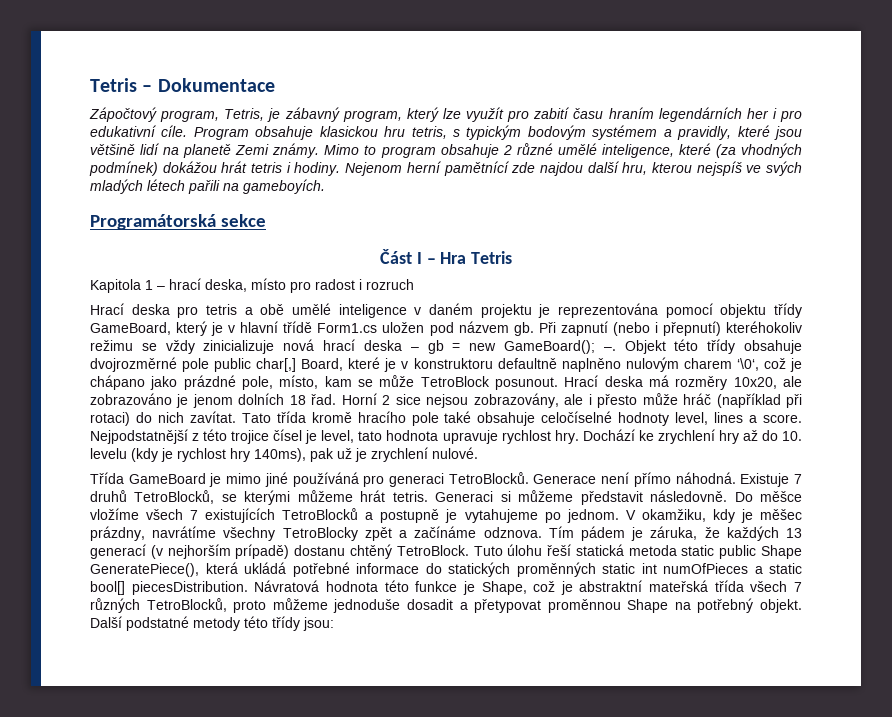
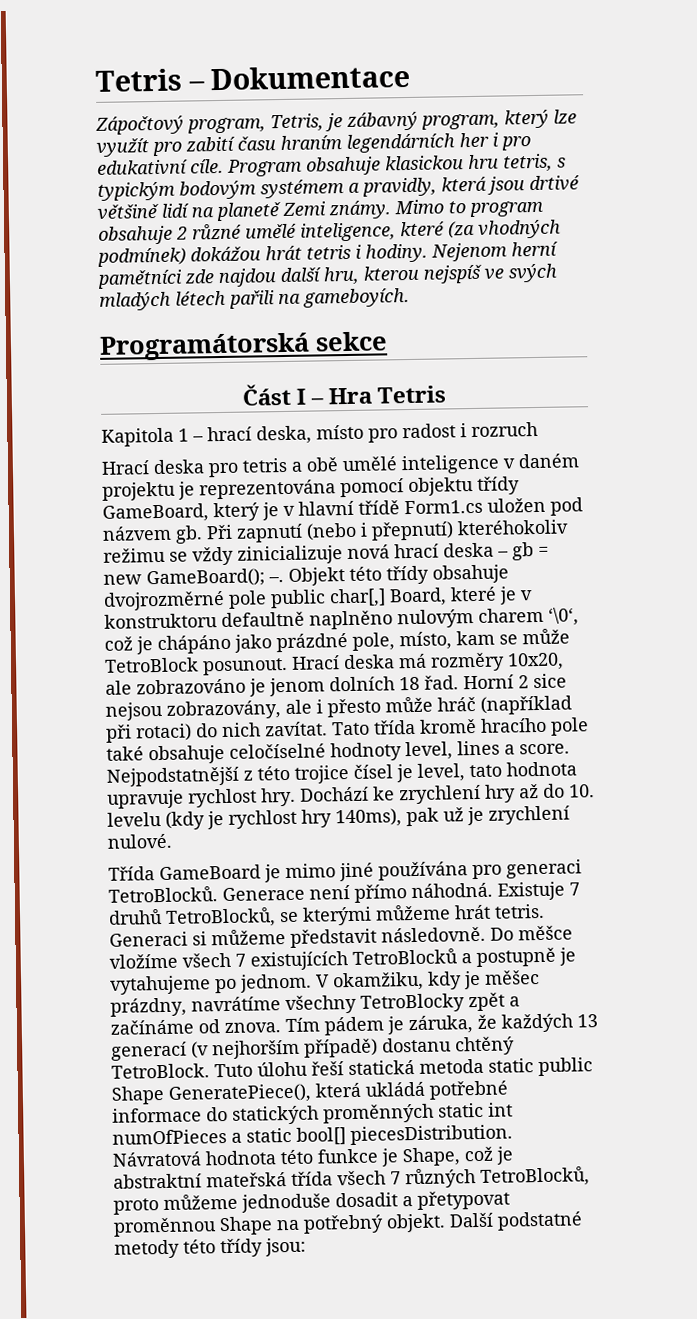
- Program obsahuje klasickou hru tetris, s typickým bodovým systémem a pravidly, které jsou většině lidí na planetě Zemi známy.
+ Program obsahuje klasickou hru tetris, s typickým bodovým systémem a pravidly, která jsou drtivé většině lidí na planetě Zemi známy.
- Nejenom herní pamětnící zde najdou další hru, kterou nejspíš ve svých mladých létech pařili na gameboyích.
+ Nejenom herní pamětníci zde najdou další hru, kterou nejspíš ve svých mladých létech pařili na gameboyích.
- Objekt této třídy obsahuje dvojrozměrné pole public char[,] Board, které je v konstruktoru defaultně naplněno nulovým charem ‘\0‘, což je chápano jako prázdné pole, místo, kam se může TetroBlock posunout.
+ Objekt této třídy obsahuje dvojrozměrné pole public char[,] Board, které je v konstruktoru defaultně naplněno nulovým charem ‘\0‘, což je chápáno jako prázdné pole, místo, kam se může TetroBlock posunout.
- Třída GameBoard je mimo jiné používáná pro generaci TetroBlocků.
+ Třída GameBoard je mimo jiné používána pro generaci TetroBlocků.
- V okamžiku, kdy je měšec prázdny, navrátíme všechny TetroBlocky zpět a začínáme odznova.
+ V okamžiku, kdy je měšec prázdny, navrátíme všechny TetroBlocky zpět a začínáme od znova.
- Tím pádem je záruka, že každých 13 generací (v nejhorším prípadě) dostanu chtěný TetroBlock.
+ Tím pádem je záruka, že každých 13 generací (v nejhorším případě) dostanu chtěný TetroBlock.

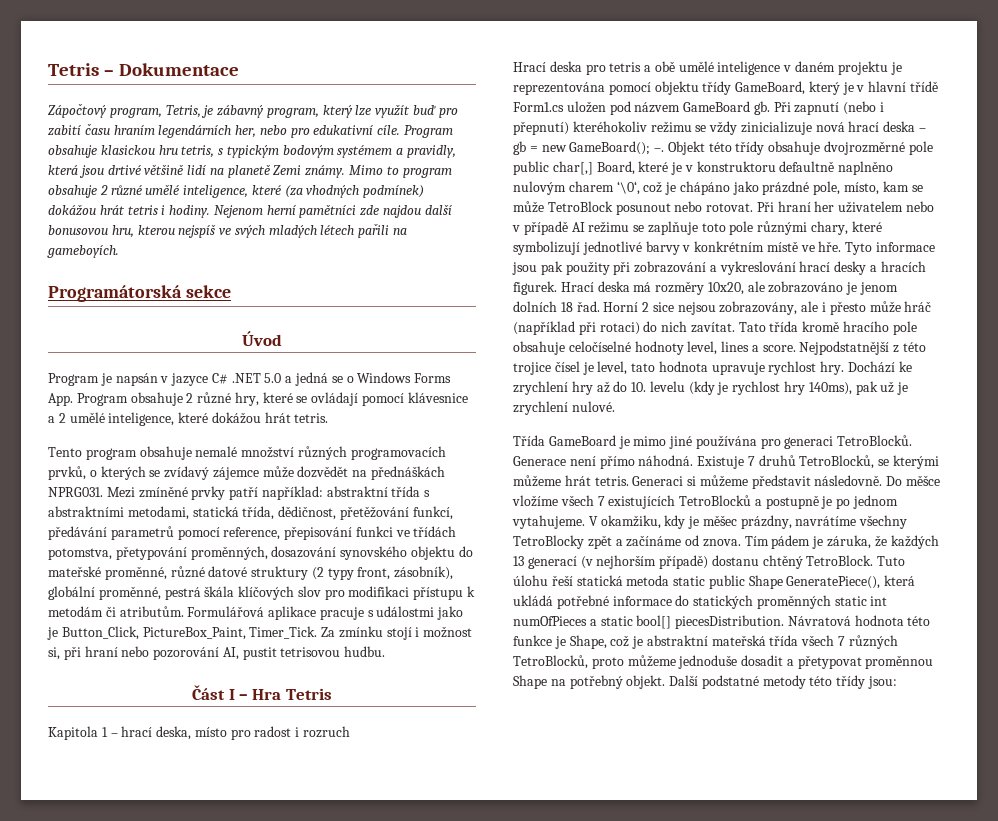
- Zápočtový program, Tetris, je zábavný program, který lze využít pro zabití času hraním legendárních her i pro edukativní cíle.
+ Zápočtový program, Tetris, je zábavný program, který lze využít buď pro zabití času hraním legendárních her, nebo pro edukativní cíle.
- Nejenom herní pamětníci zde najdou další hru, kterou nejspíš ve svých mladých létech pařili na gameboyích.
+ Nejenom herní pamětníci zde najdou další bonusovou hru, kterou nejspíš ve svých mladých létech pařili na gameboyích.
+ Úvod
+ Program je napsán v jazyce C# .NET 5.0 a jedná se o Windows Forms App. Program obsahuje 2 různé hry, které se ovládají pomocí klávesnice a 2 umělé inteligence, které dokážou hrát tetris.
+ Tento program obsahuje nemalé množství různých programovacích prvků, o kterých se zvídavý zájemce může dozvědět na přednáškách NPRG031. Mezi zmíněné prvky patří například: abstraktní třída s abstraktními metodami, statická třída, dědičnost, přetěžování funkcí, předávání parametrů pomocí reference, přepisování funkci ve třídách potomstva, přetypování proměnných, dosazování synovského objektu do mateřské proměnné, různé datové struktury (2 typy front, zásobník), globální proměnné, pestrá škála klíčových slov pro modifikaci přístupu k metodám či atributům. Formulářová aplikace pracuje s událostmi jako je Button_Click, PictureBox_Paint, Timer_Tick. Za zmínku stojí i možnost si, při hraní nebo pozorování AI, pustit tetrisovou hudbu.
- Hrací deska pro tetris a obě umělé inteligence v daném projektu je reprezentována pomocí objektu třídy GameBoard, který je v hlavní třídě Form1.cs uložen pod názvem gb.
+ Hrací deska pro tetris a obě umělé inteligence v daném projektu je reprezentována pomocí objektu třídy GameBoard, který je v hlavní třídě Form1.cs uložen pod názvem GameBoard gb.
- Objekt této třídy obsahuje dvojrozměrné pole public char[,] Board, které je v konstruktoru defaultně naplněno nulovým charem ‘\0‘, což je chápáno jako prázdné pole, místo, kam se může TetroBlock posunout.
+ Objekt této třídy obsahuje dvojrozměrné pole public char[,] Board, které je v konstruktoru defaultně naplněno nulovým charem ‘\0‘, což je chápáno jako prázdné pole, místo, kam se může TetroBlock posunout nebo rotovat. Při hraní her uživatelem nebo v případě AI režimu se zaplňuje toto pole různými chary, které symbolizují jednotlivé barvy v konkrétním místě ve hře. Tyto informace jsou pak použity při zobrazování a vykreslování hrací desky a hracích figurek.
- Tato třída kromě hracího pole také obsahuje celočíselné hodnoty level, lines a score.
+ Tato třída kromě hracího pole obsahuje celočíselné hodnoty level, lines a score.
- Do měšce vložíme všech 7 existujících TetroBlocků a postupně je vytahujeme po jednom.
+ Do měšce vložíme všech 7 existujících TetroBlocků a postupně je po jednom vytahujeme.

